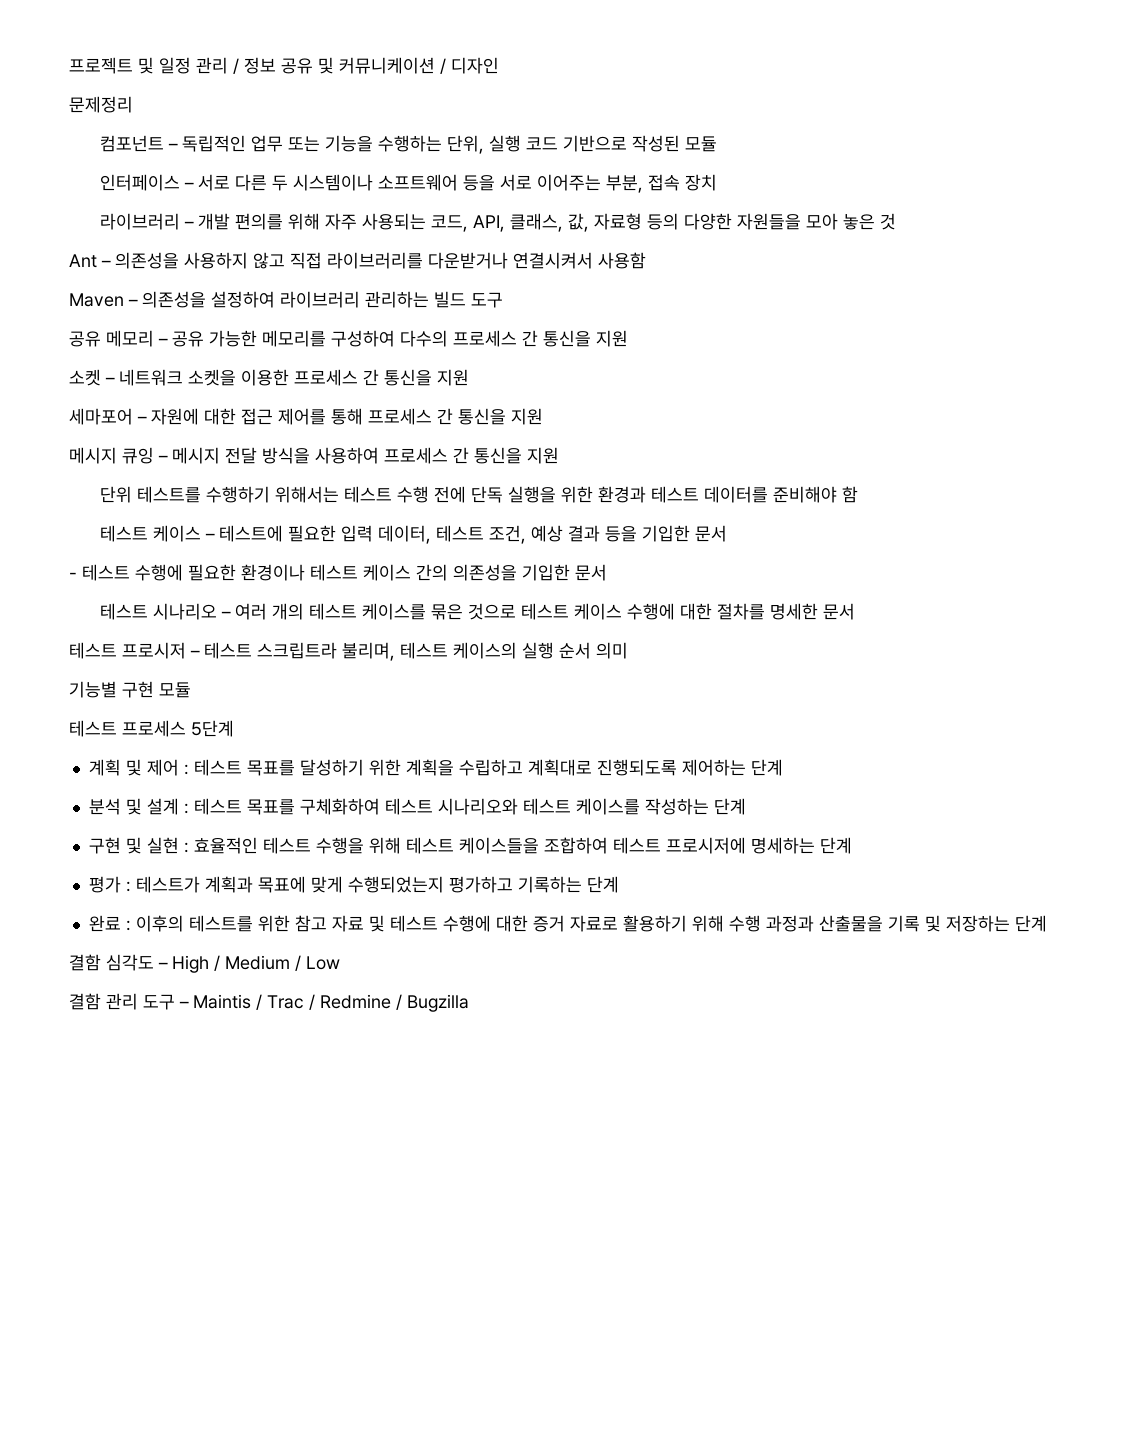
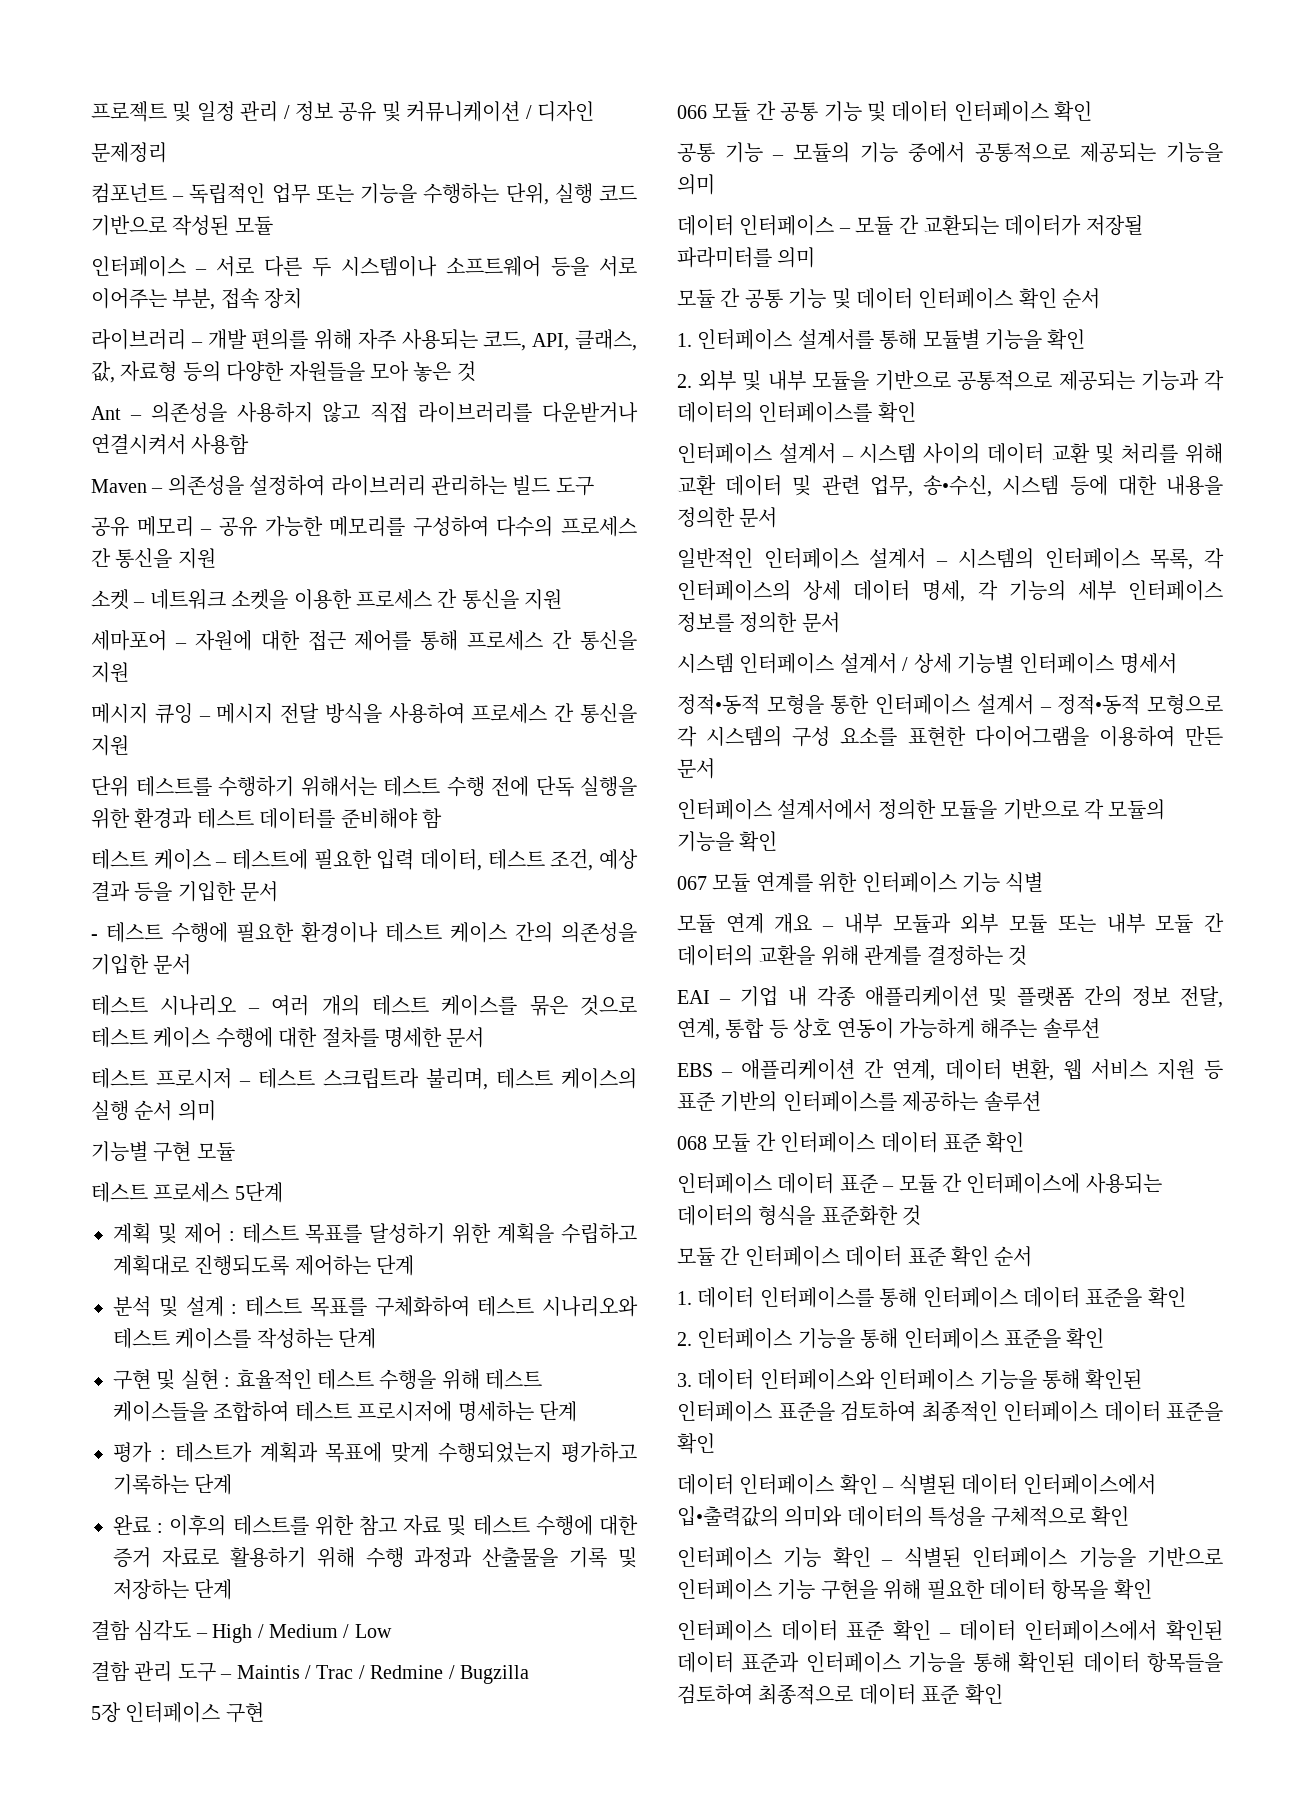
+ 5장 인터페이스 구현
+ 066 모듈 간 공통 기능 및 데이터 인터페이스 확인
+ 공통 기능 – 모듈의 기능 중에서 공통적으로 제공되는 기능을 의미
+ 데이터 인터페이스 – 모듈 간 교환되는 데이터가 저장될 파라미터를 의미
+ 모듈 간 공통 기능 및 데이터 인터페이스 확인 순서
+ 1. 인터페이스 설계서를 통해 모듈별 기능을 확인
+ 2. 외부 및 내부 모듈을 기반으로 공통적으로 제공되는 기능과 각 데이터의 인터페이스를 확인
+ 인터페이스 설계서 – 시스템 사이의 데이터 교환 및 처리를 위해 교환 데이터 및 관련 업무, 송•수신, 시스템 등에 대한 내용을 정의한 문서
+ 일반적인 인터페이스 설계서 – 시스템의 인터페이스 목록, 각 인터페이스의 상세 데이터 명세, 각 기능의 세부 인터페이스 정보를 정의한 문서
+ 시스템 인터페이스 설계서 / 상세 기능별 인터페이스 명세서
+ 정적•동적 모형을 통한 인터페이스 설계서 – 정적•동적 모형으로 각 시스템의 구성 요소를 표현한 다이어그램을 이용하여 만든 문서
+ 인터페이스 설계서에서 정의한 모듈을 기반으로 각 모듈의 기능을 확인
+ 067 모듈 연계를 위한 인터페이스 기능 식별
+ 모듈 연계 개요 – 내부 모듈과 외부 모듈 또는 내부 모듈 간 데이터의 교환을 위해 관계를 결정하는 것
+ EAI – 기업 내 각종 애플리케이션 및 플랫폼 간의 정보 전달, 연계, 통합 등 상호 연동이 가능하게 해주는 솔루션
+ EBS – 애플리케이션 간 연계, 데이터 변환, 웹 서비스 지원 등 표준 기반의 인터페이스를 제공하는 솔루션
+ 068 모듈 간 인터페이스 데이터 표준 확인
+ 인터페이스 데이터 표준 – 모듈 간 인터페이스에 사용되는 데이터의 형식을 표준화한 것
+ 모듈 간 인터페이스 데이터 표준 확인 순서
+ 1. 데이터 인터페이스를 통해 인터페이스 데이터 표준을 확인
+ 2. 인터페이스 기능을 통해 인터페이스 표준을 확인
+ 3. 데이터 인터페이스와 인터페이스 기능을 통해 확인된 인터페이스 표준을 검토하여 최종적인 인터페이스 데이터 표준을 확인
+ 데이터 인터페이스 확인 – 식별된 데이터 인터페이스에서 입•출력값의 의미와 데이터의 특성을 구체적으로 확인
+ 인터페이스 기능 확인 – 식별된 인터페이스 기능을 기반으로 인터페이스 기능 구현을 위해 필요한 데이터 항목을 확인
+ 인터페이스 데이터 표준 확인 – 데이터 인터페이스에서 확인된 데이터 표준과 인터페이스 기능을 통해 확인된 데이터 항목들을 검토하여 최종적으로 데이터 표준 확인

